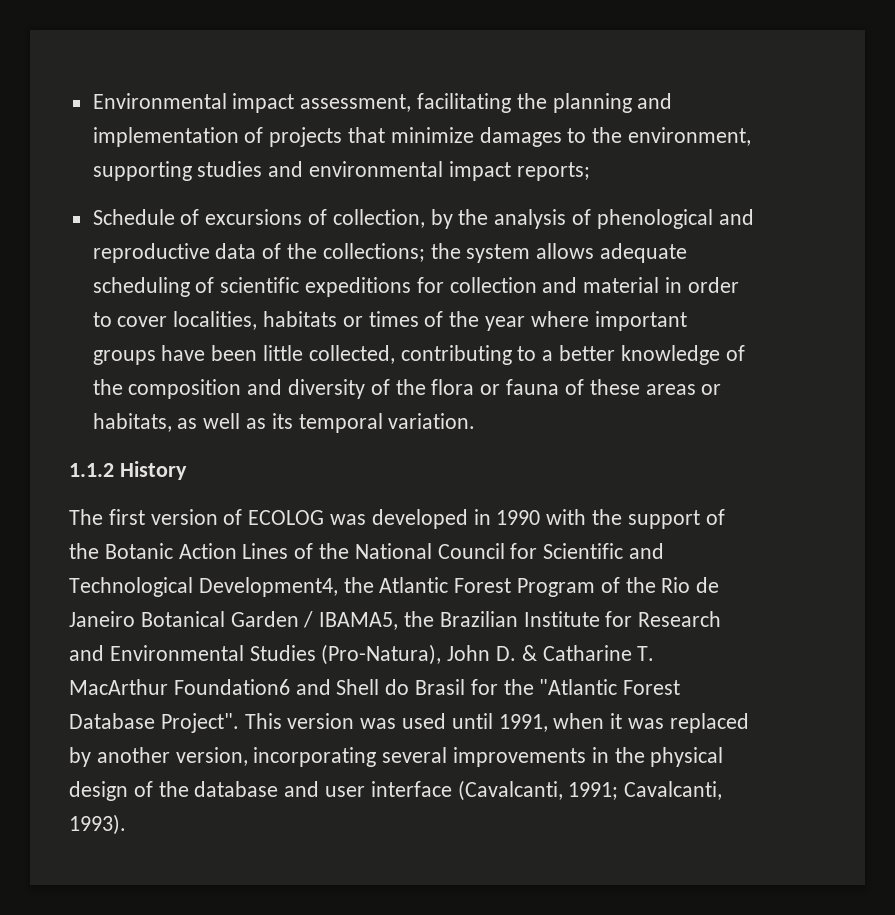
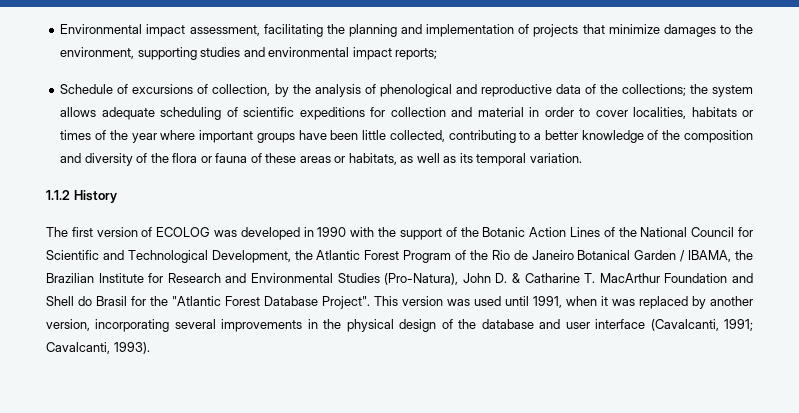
- The first version of ECOLOG was developed in 1990 with the support of the Botanic Action Lines of the National Council for Scientific and Technological Development4, the Atlantic Forest Program of the Rio de Janeiro Botanical Garden / IBAMA5, the Brazilian Institute for Research and Environmental Studies (Pro-Natura), John D. & Catharine T. MacArthur Foundation6 and Shell do Brasil for the "Atlantic Forest Database Project".
+ The first version of ECOLOG was developed in 1990 with the support of the Botanic Action Lines of the National Council for Scientific and Technological Development, the Atlantic Forest Program of the Rio de Janeiro Botanical Garden / IBAMA, the Brazilian Institute for Research and Environmental Studies (Pro-Natura), John D. & Catharine T. MacArthur Foundation and Shell do Brasil for the "Atlantic Forest Database Project".

